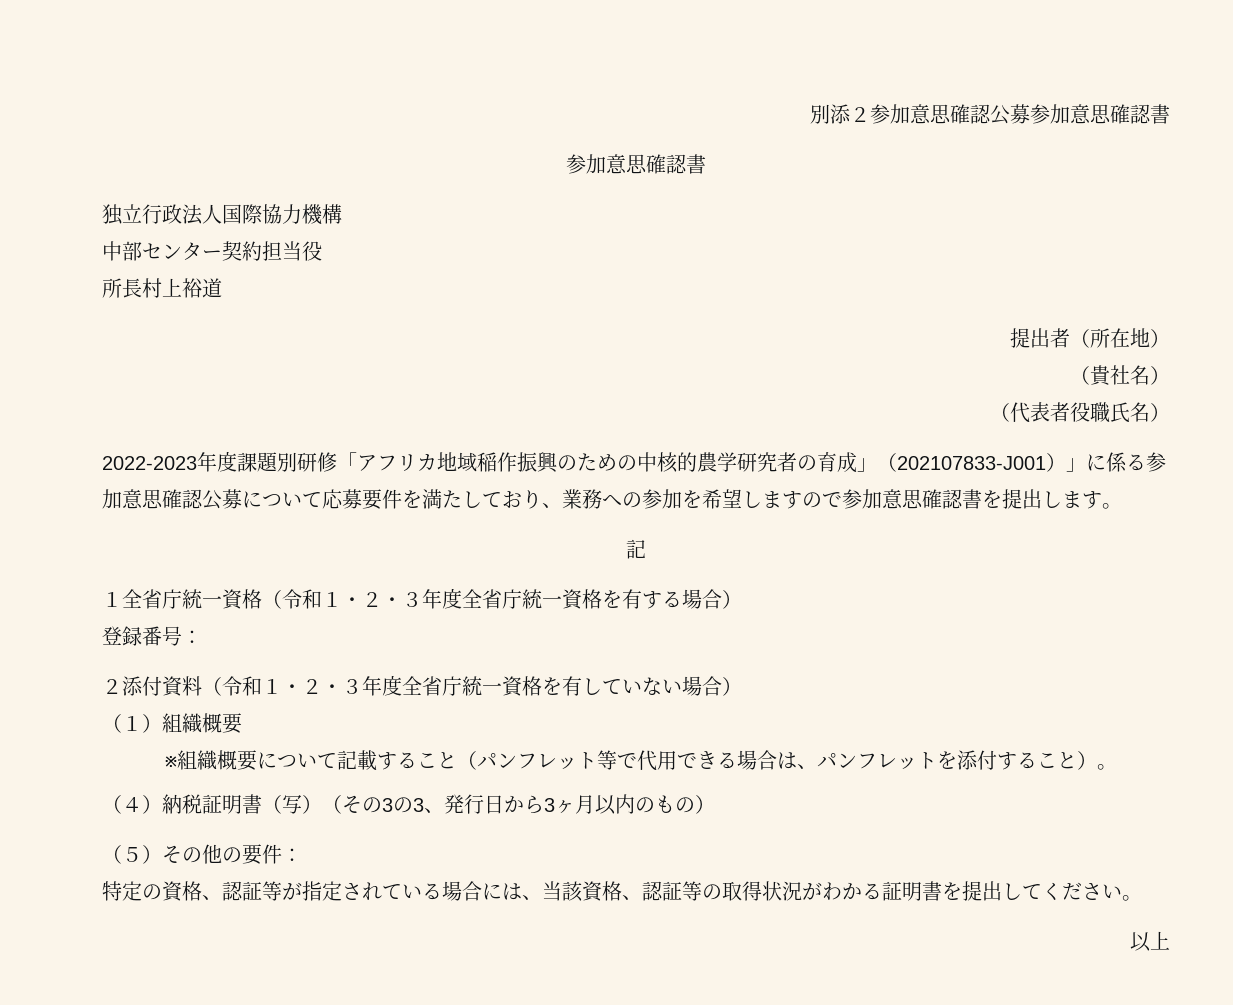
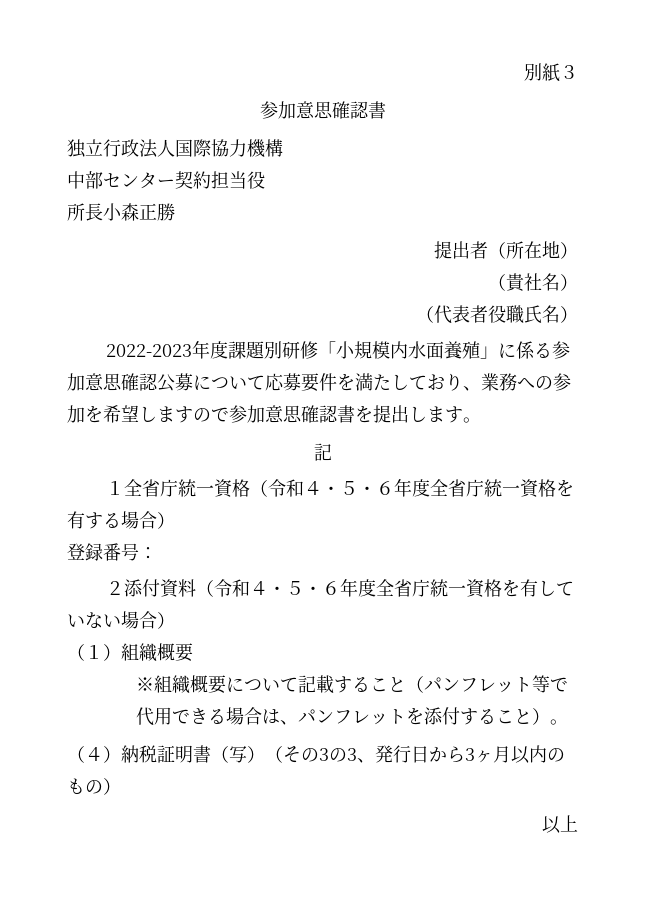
- 別添２参加意思確認公募参加意思確認書
+ 別紙３
- 所長村上裕道
+ 所長小森正勝
- 2022-2023年度課題別研修「アフリカ地域稲作振興のための中核的農学研究者の育成」（202107833-J001）」に係る参加意思確認公募について応募要件を満たしており、業務への参加を希望しますので参加意思確認書を提出します。
+ 2022-2023年度課題別研修「小規模内水面養殖」に係る参加意思確認公募について応募要件を満たしており、業務への参加を希望しますので参加意思確認書を提出します。
- １全省庁統一資格（令和１・２・３年度全省庁統一資格を有する場合）
+ １全省庁統一資格（令和４・５・６年度全省庁統一資格を有する場合）
- ２添付資料（令和１・２・３年度全省庁統一資格を有していない場合）
+ ２添付資料（令和４・５・６年度全省庁統一資格を有していない場合）
- （５）その他の要件：
- 特定の資格、認証等が指定されている場合には、当該資格、認証等の取得状況がわかる証明書を提出してください。

